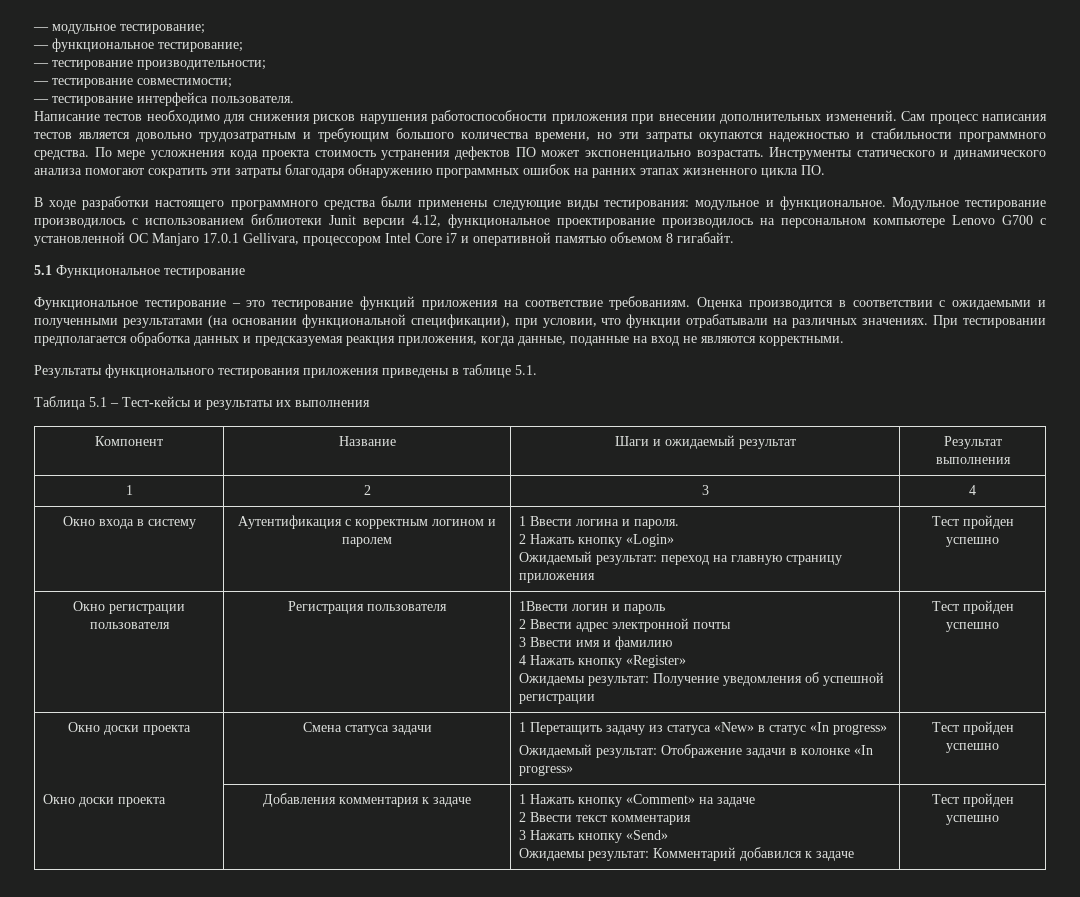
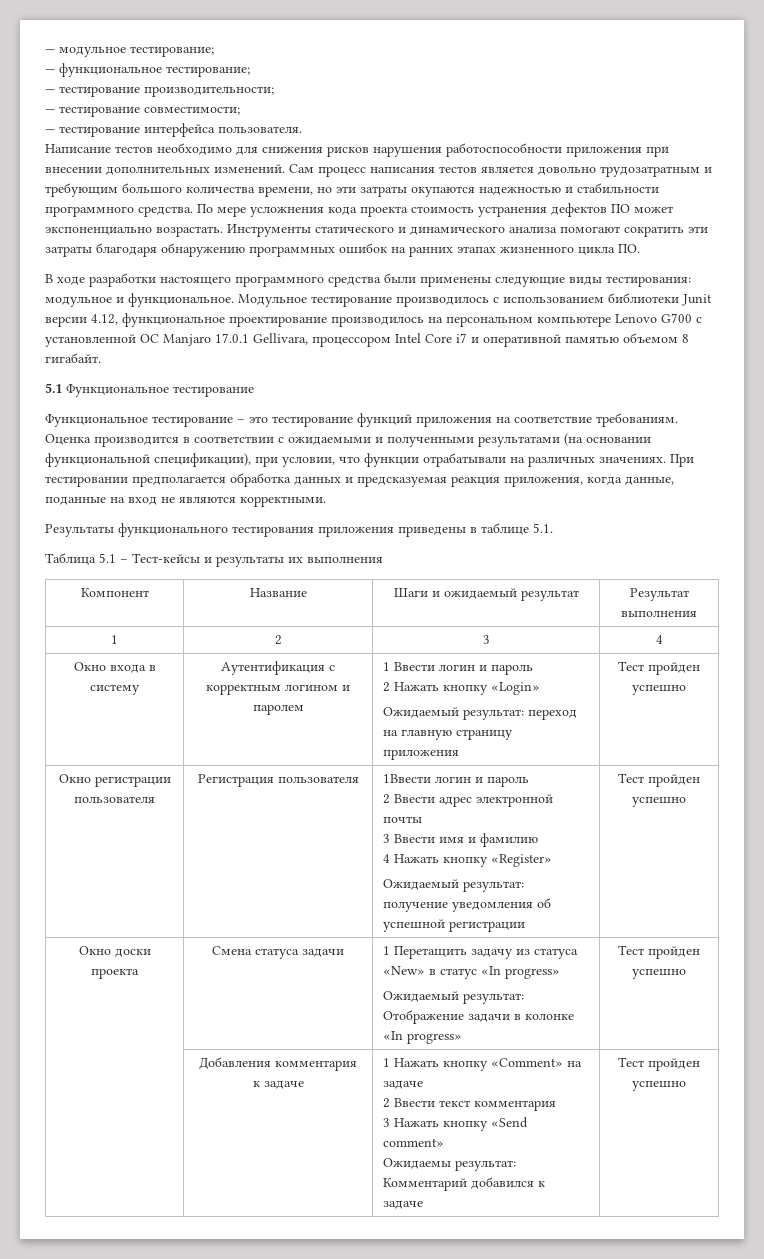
- Окно входа в систему | Аутентификация с корректным логином и паролем | 1 Ввести логина и пароля.
+ Окно входа в систему | Аутентификация с корректным логином и паролем | 1 Ввести логин и пароль
  Окно регистрации пользователя | Регистрация пользователя | 1Ввести логин и пароль
  2 Ввести адрес электронной почты
  3 Ввести имя и фамилию
  4 Нажать кнопку «Register»
- Ожидаемы результат: Получение уведомления об успешной регистрации | Тест пройден успешно
+ Ожидаемый результат: получение уведомления об успешной регистрации | Тест пройден успешно
- Окно доски проекта | Добавления комментария к задаче | 1 Нажать кнопку «Comment» на задаче
+ | Добавления комментария к задаче | 1 Нажать кнопку «Comment» на задаче
  2 Ввести текст комментария
- 3 Нажать кнопку «Send»
+ 3 Нажать кнопку «Send comment»

